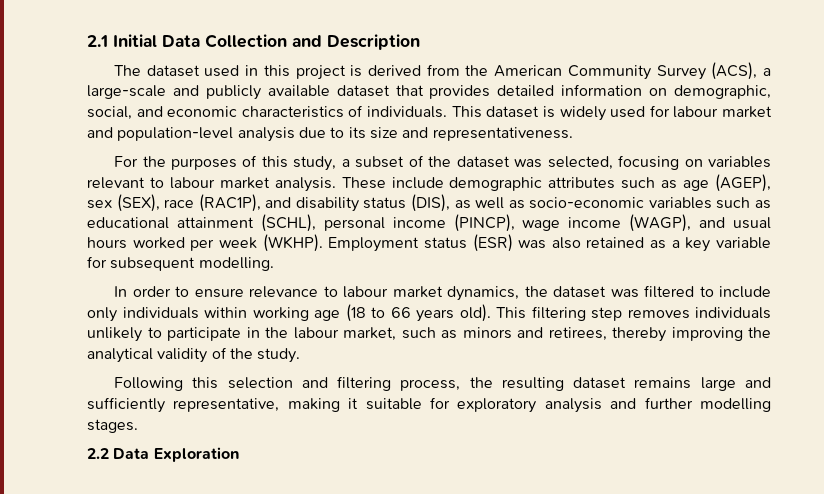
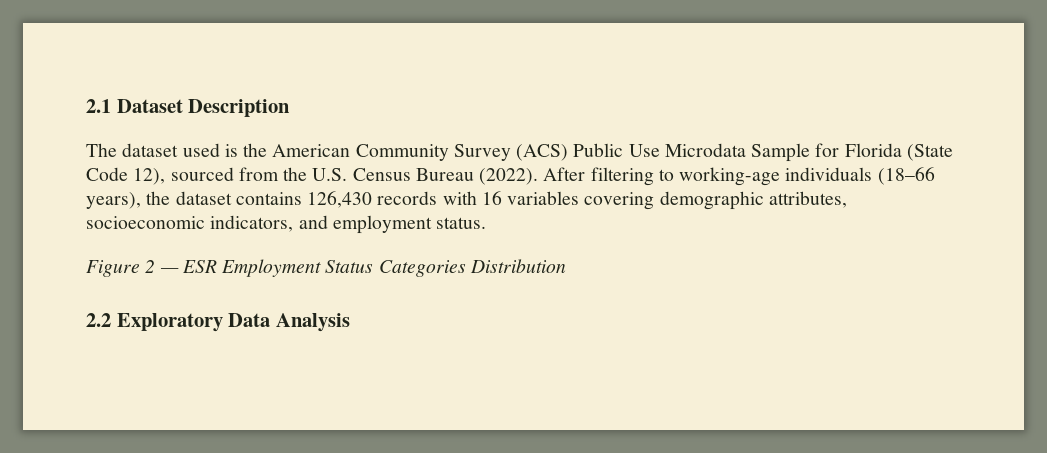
- 2.1 Initial Data Collection and Description
+ 2.1 Dataset Description
- The dataset used in this project is derived from the American Community Survey (ACS), a large-scale and publicly available dataset that provides detailed information on demographic, social, and economic characteristics of individuals. This dataset is widely used for labour market and population-level analysis due to its size and representativeness.
- For the purposes of this study, a subset of the dataset was selected, focusing on variables relevant to labour market analysis. These include demographic attributes such as age (AGEP), sex (SEX), race (RAC1P), and disability status (DIS), as well as socio-economic variables such as educational attainment (SCHL), personal income (PINCP), wage income (WAGP), and usual hours worked per week (WKHP). Employment status (ESR) was also retained as a key variable for subsequent modelling.
- In order to ensure relevance to labour market dynamics, the dataset was filtered to include only individuals within working age (18 to 66 years old). This filtering step removes individuals unlikely to participate in the labour market, such as minors and retirees, thereby improving the analytical validity of the study.
- Following this selection and filtering process, the resulting dataset remains large and sufficiently representative, making it suitable for exploratory analysis and further modelling stages.
- 2.2 Data Exploration
+ The dataset used is the American Community Survey (ACS) Public Use Microdata Sample for Florida (State Code 12), sourced from the U.S. Census Bureau (2022). After filtering to working-age individuals (18–66 years), the dataset contains 126,430 records with 16 variables covering demographic attributes, socioeconomic indicators, and employment status.
+ Figure 2 — ESR Employment Status Categories Distribution
+ 2.2 Exploratory Data Analysis

